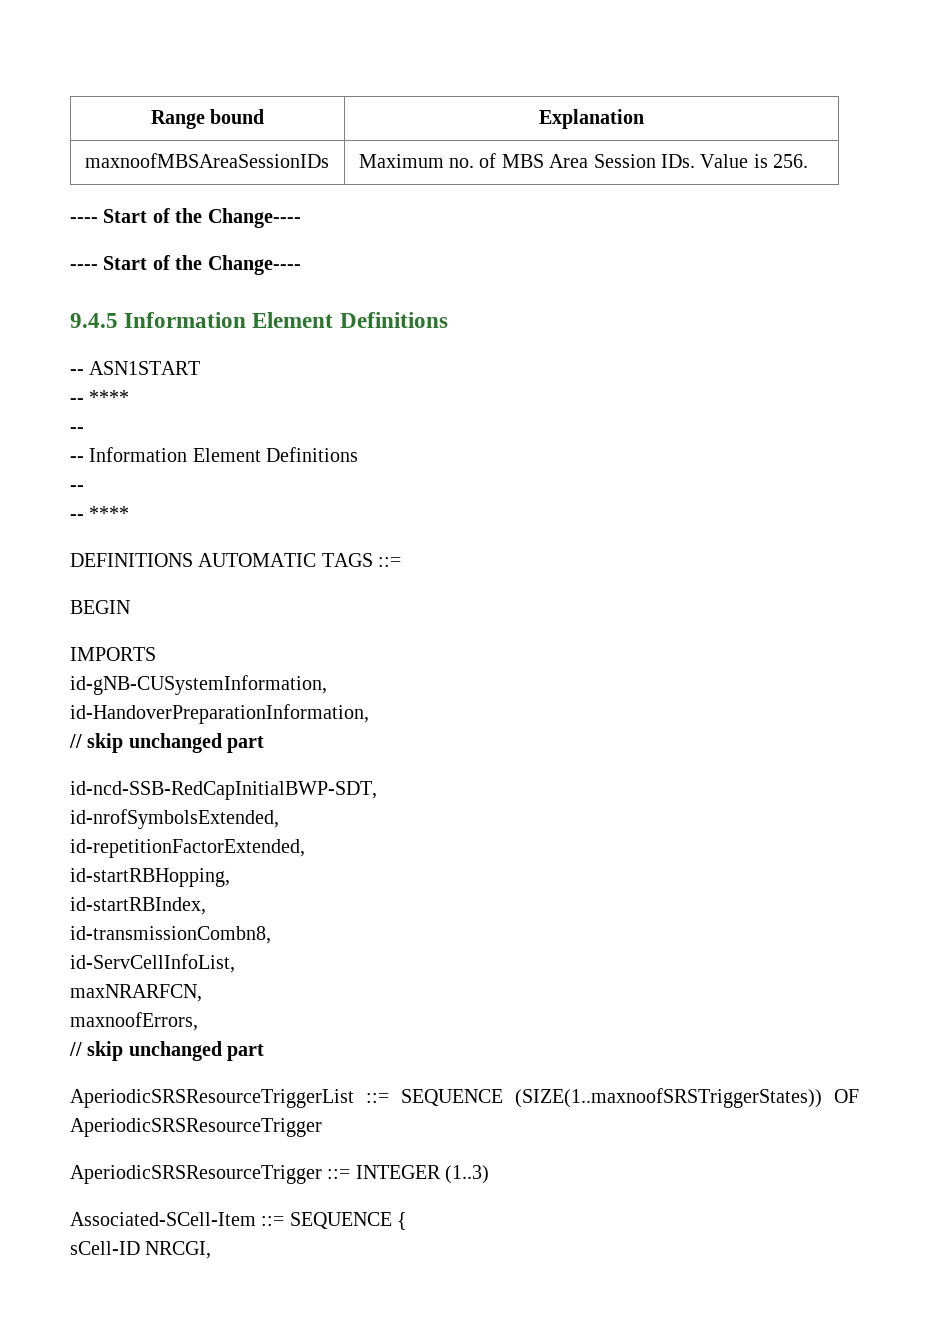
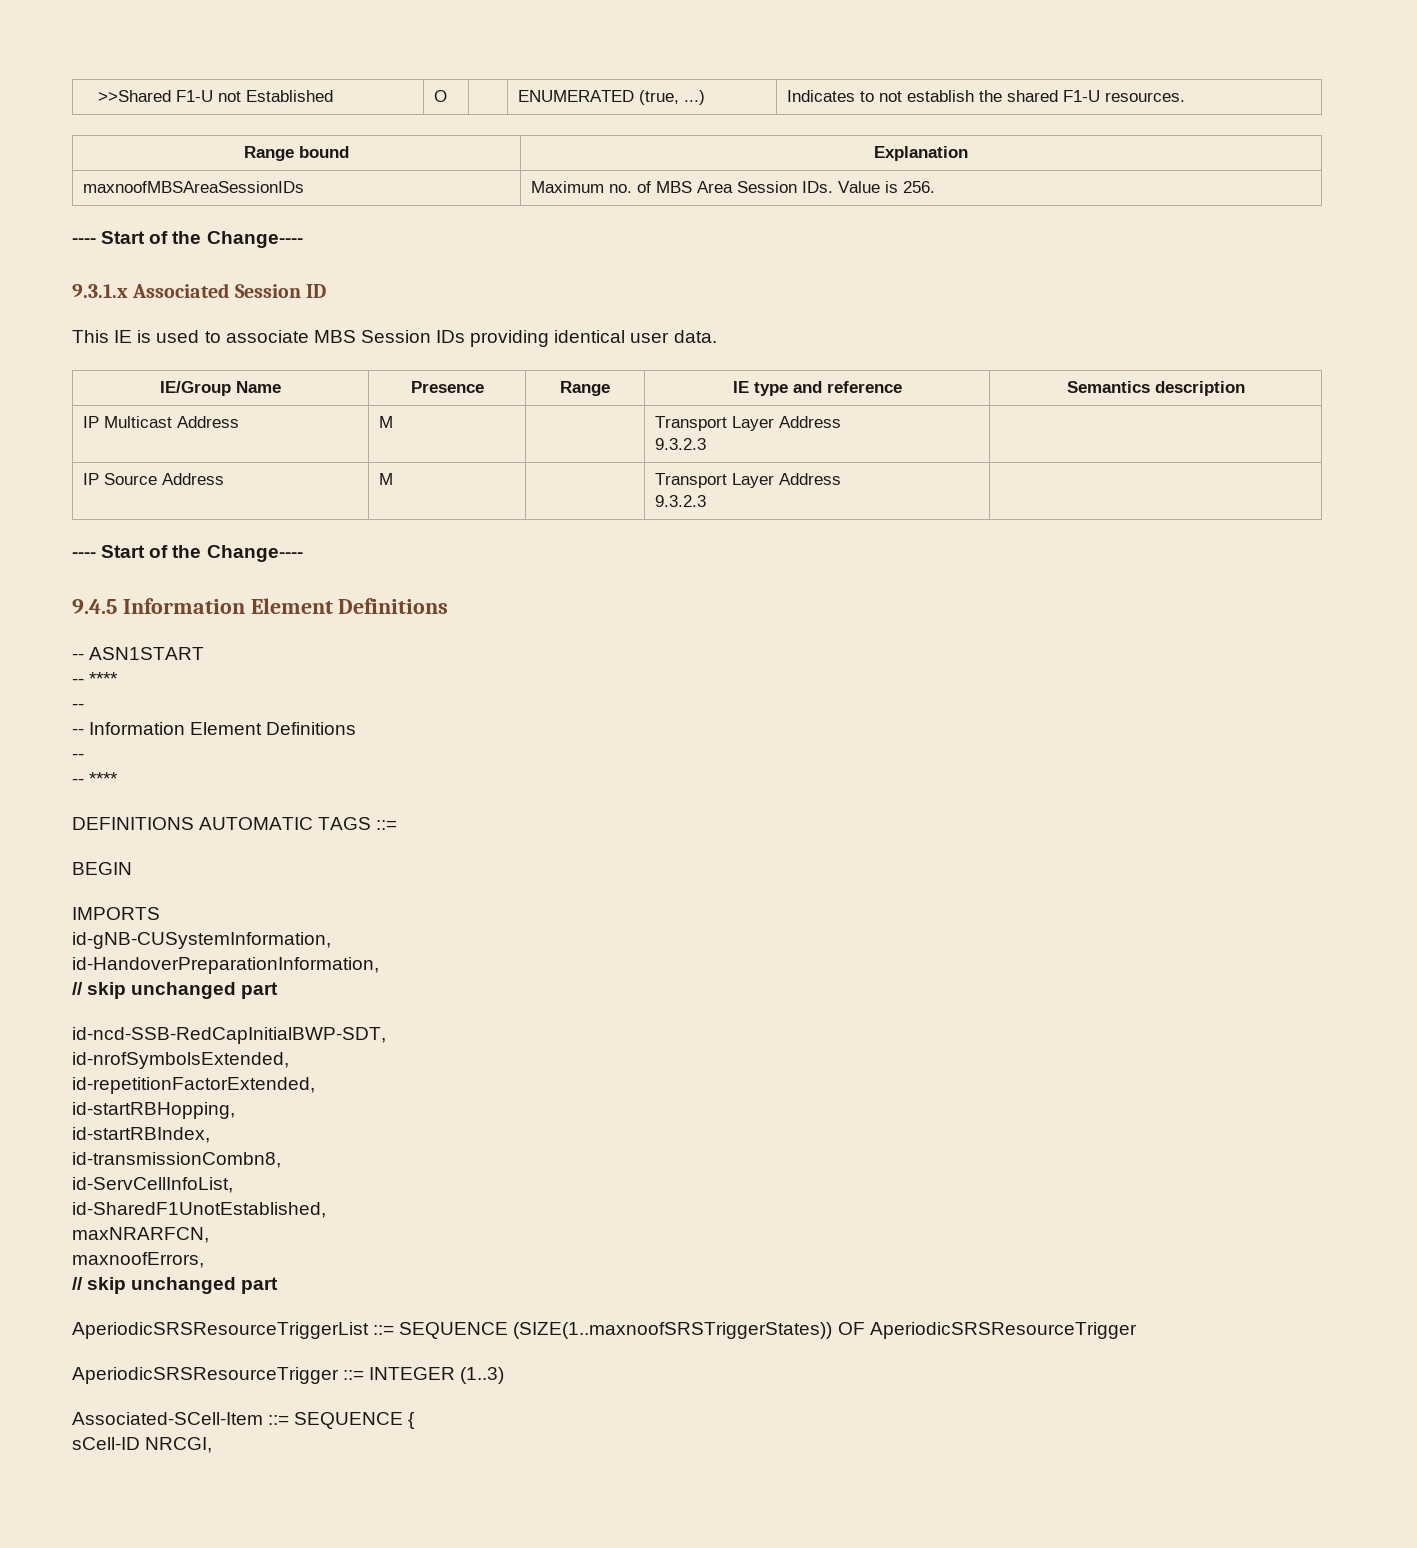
+ >>Shared F1-U not Established | O | | ENUMERATED (true, ...) | Indicates to not establish the shared F1-U resources.
+ 9.3.1.x Associated Session ID
+ This IE is used to associate MBS Session IDs providing identical user data.
+ IE/Group Name | Presence | Range | IE type and reference | Semantics description
+ IP Multicast Address | M | | Transport Layer Address
+ 9.3.2.3 |
+ IP Source Address | M | | Transport Layer Address
+ 9.3.2.3 |
+ id-SharedF1UnotEstablished,

